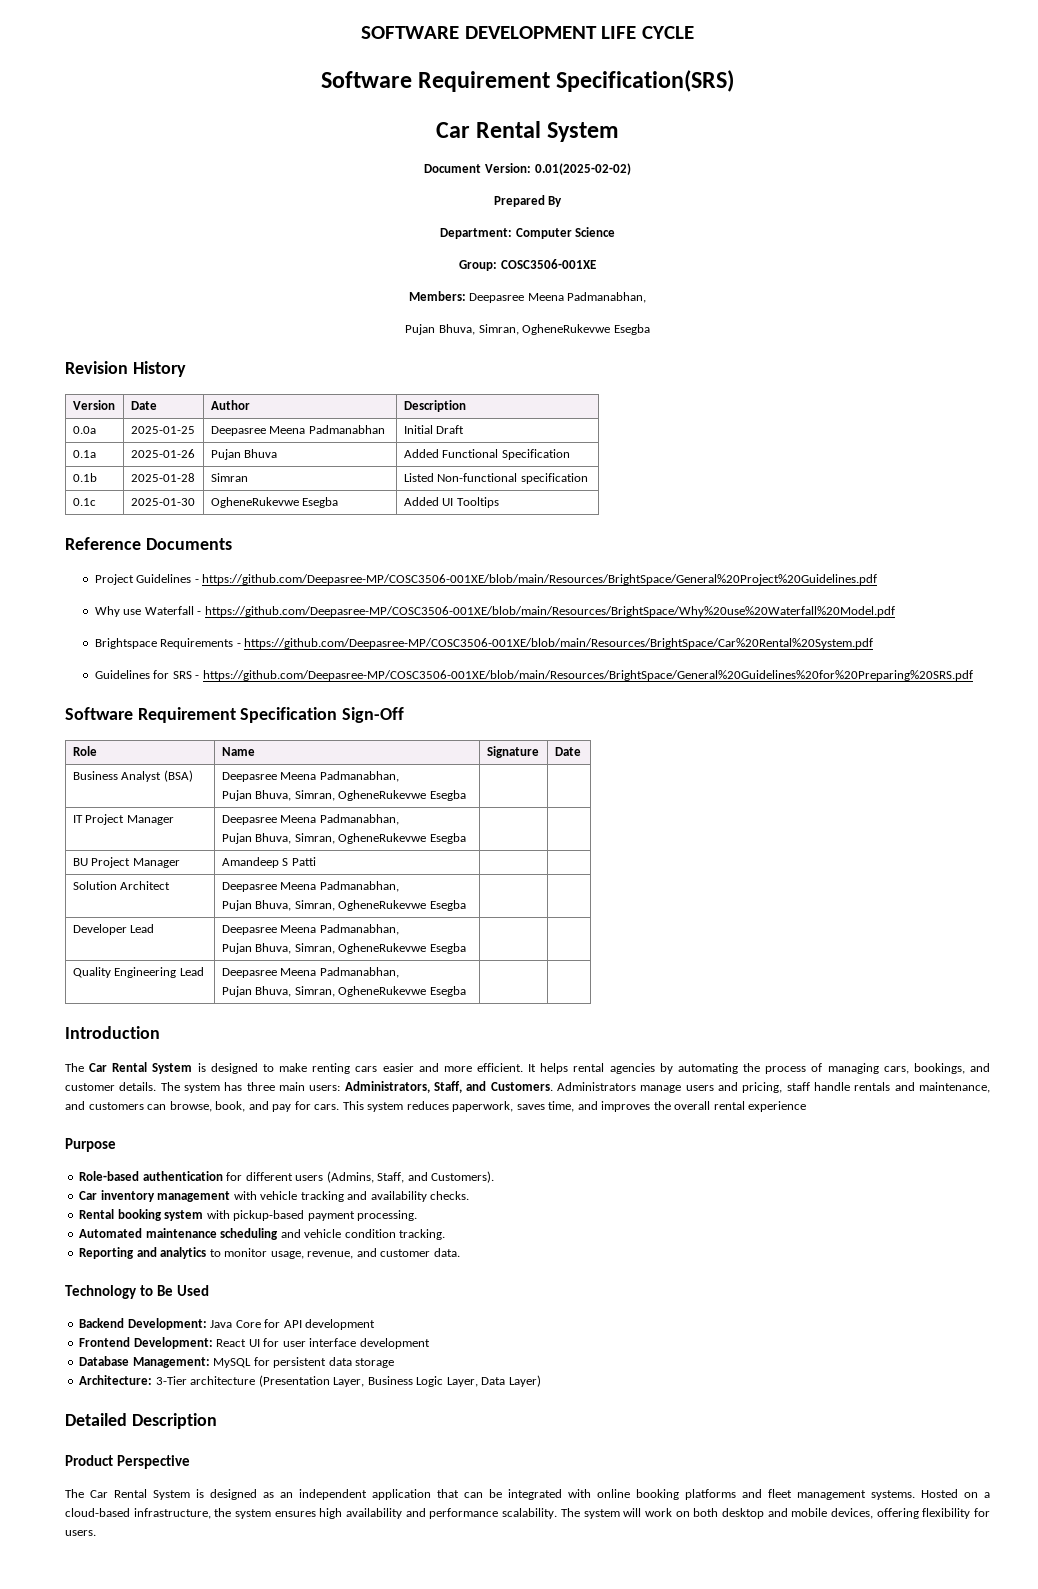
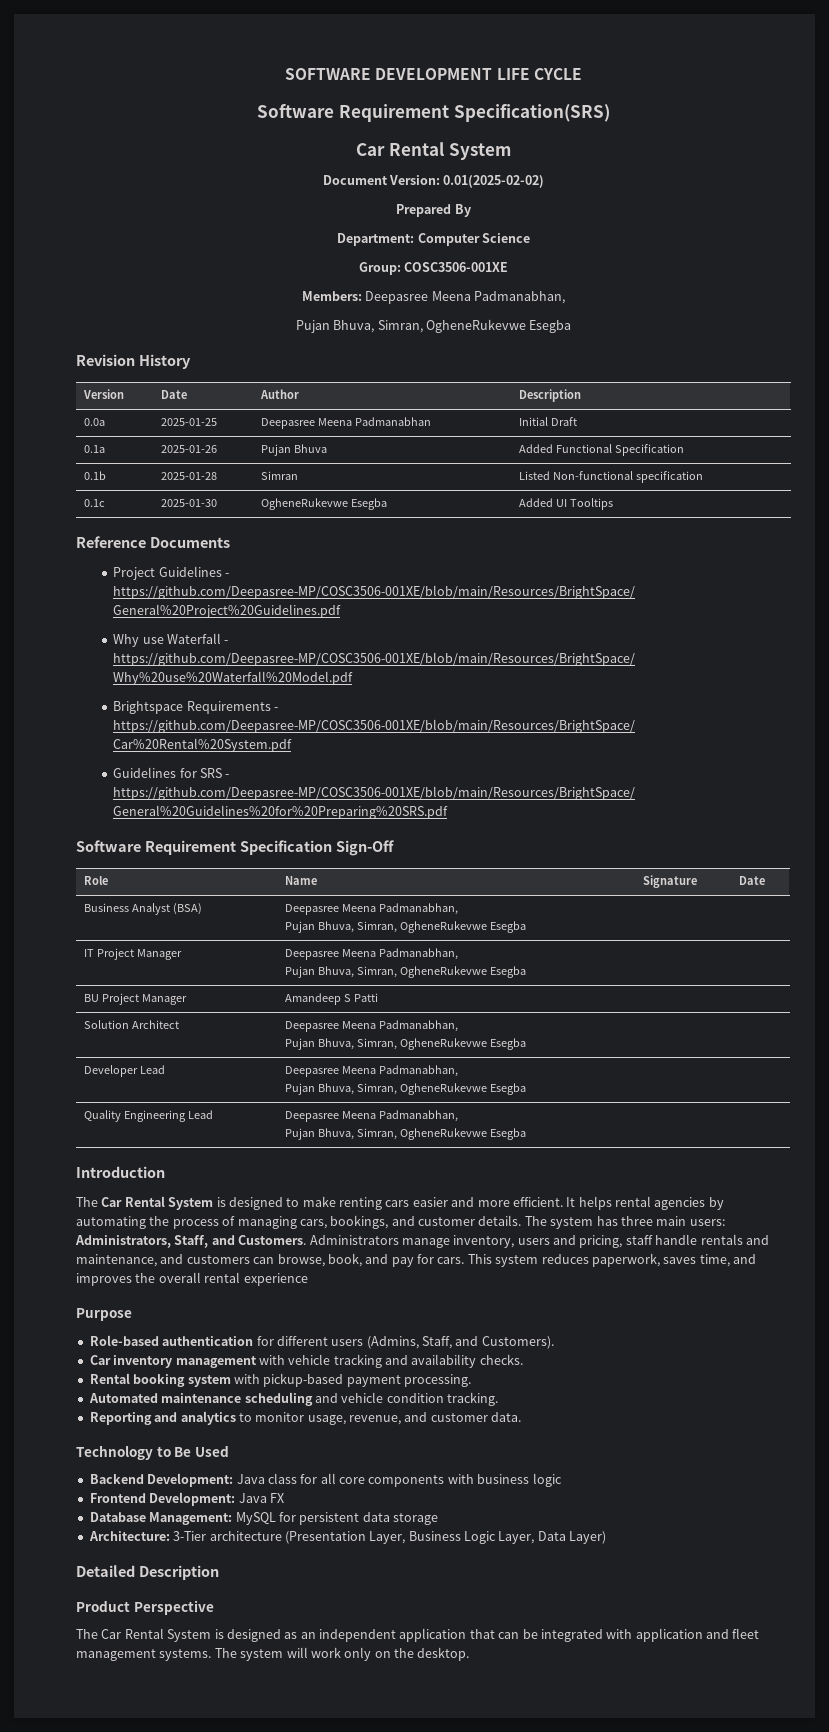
- Administrators manage users and pricing, staff handle rentals and maintenance, and customers can browse, book, and pay for cars.
+ Administrators manage inventory, users and pricing, staff handle rentals and maintenance, and customers can browse, book, and pay for cars.
- Backend Development: Java Core for API development
- Frontend Development: React UI for user interface development
+ Backend Development: Java class for all core components with business logic
+ Frontend Development: Java FX
- The Car Rental System is designed as an independent application that can be integrated with online booking platforms and fleet management systems.
+ The Car Rental System is designed as an independent application that can be integrated with application and fleet management systems.
- Hosted on a cloud-based infrastructure, the system ensures high availability and performance scalability. The system will work on both desktop and mobile devices, offering flexibility for users.
+ The system will work only on the desktop.

